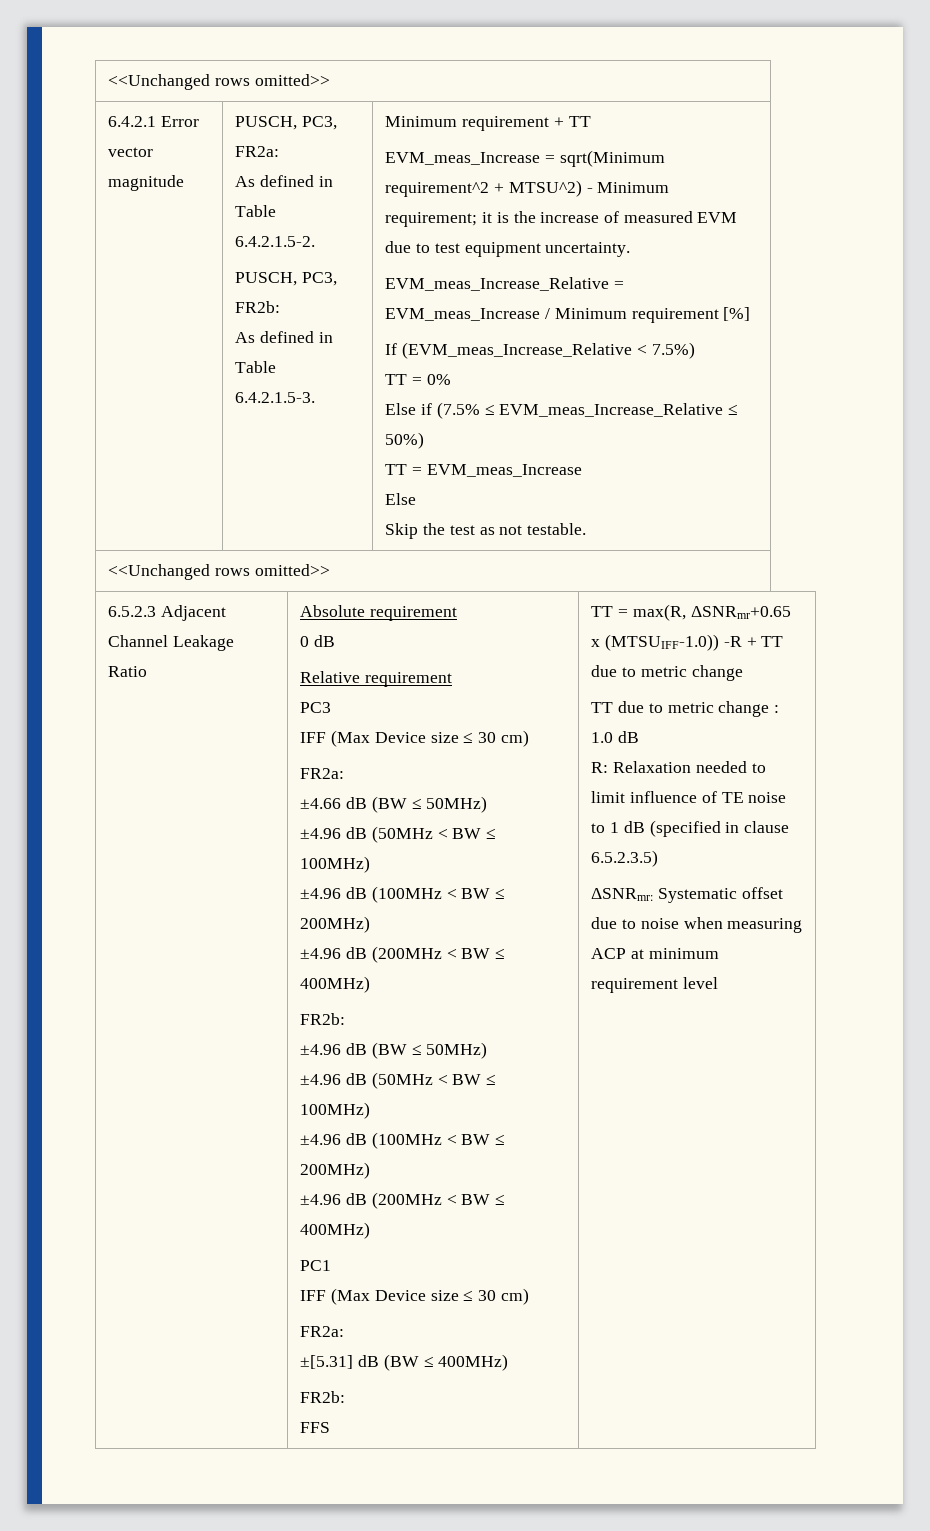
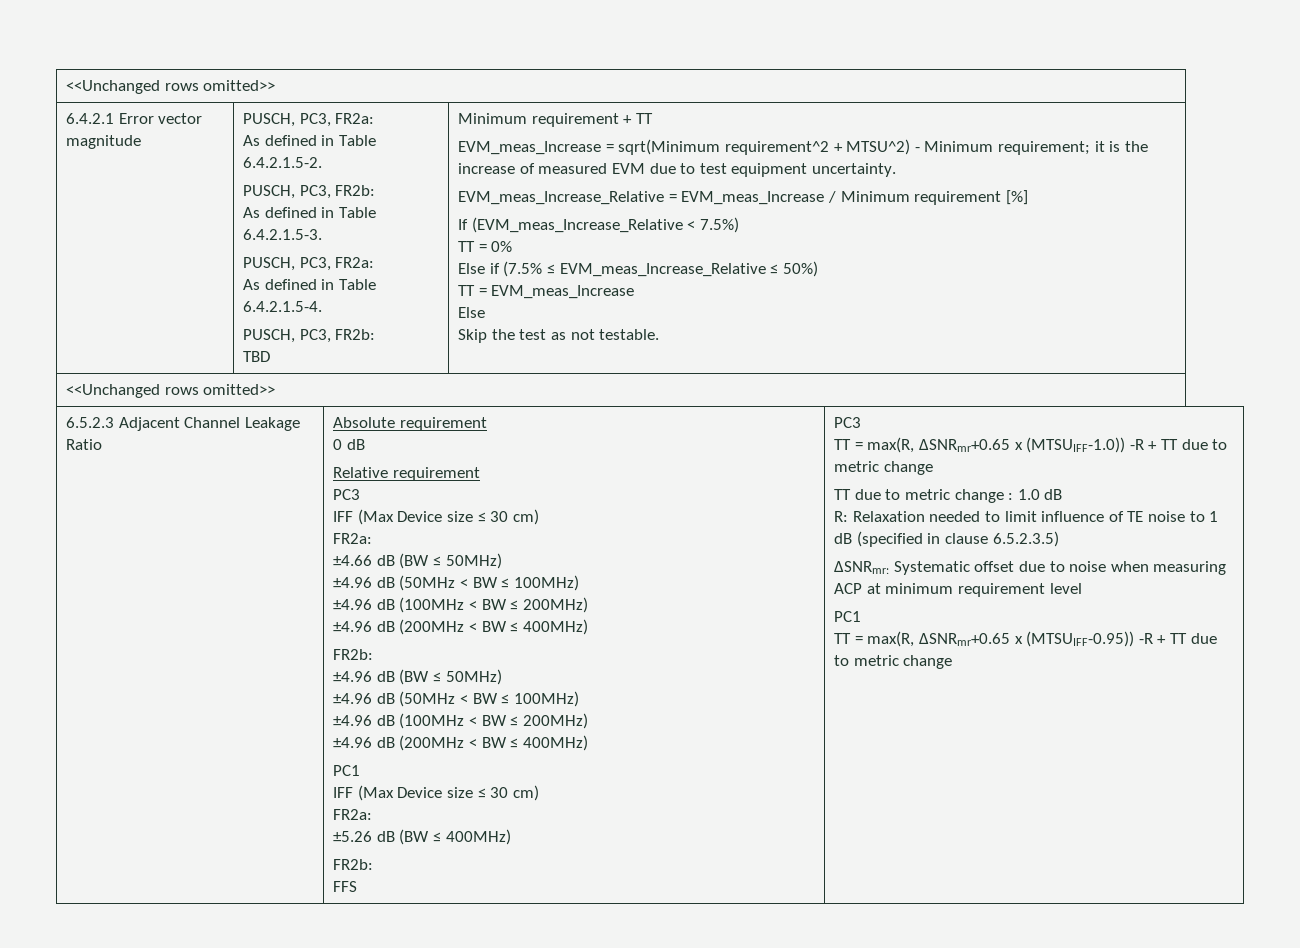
  As defined in Table 6.4.2.1.5-3.
+ PUSCH, PC3, FR2a:
+ As defined in Table 6.4.2.1.5-4.
+ PUSCH, PC3, FR2b:
+ TBD
- ±[5.31] dB (BW ≤ 400MHz)
+ ±5.26 dB (BW ≤ 400MHz)
- FFS
+ FFS | PC3
  ΔSNRmr: Systematic offset due to noise when measuring ACP at minimum requirement level
+ PC1
+ TT = max(R, ΔSNRmr+0.65 x (MTSUIFF-0.95)) -R + TT due to metric change

